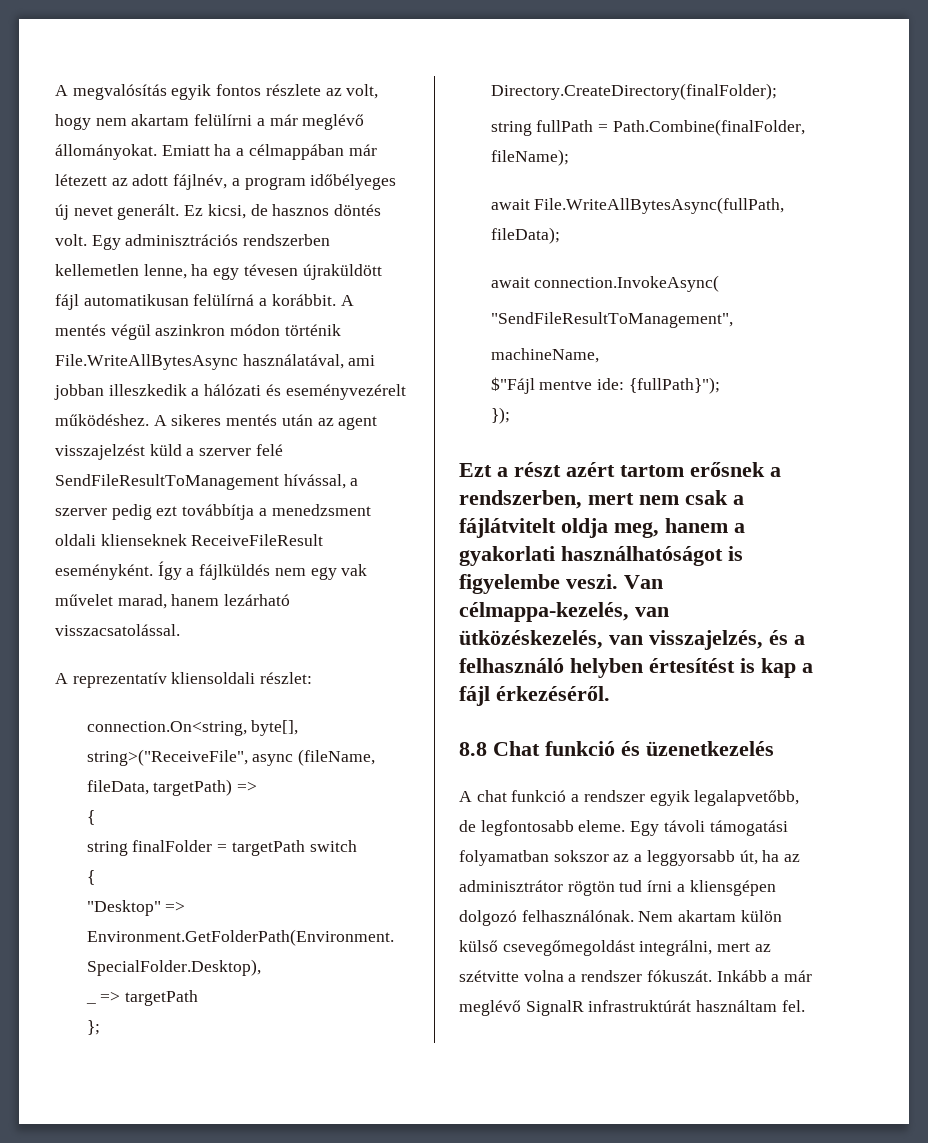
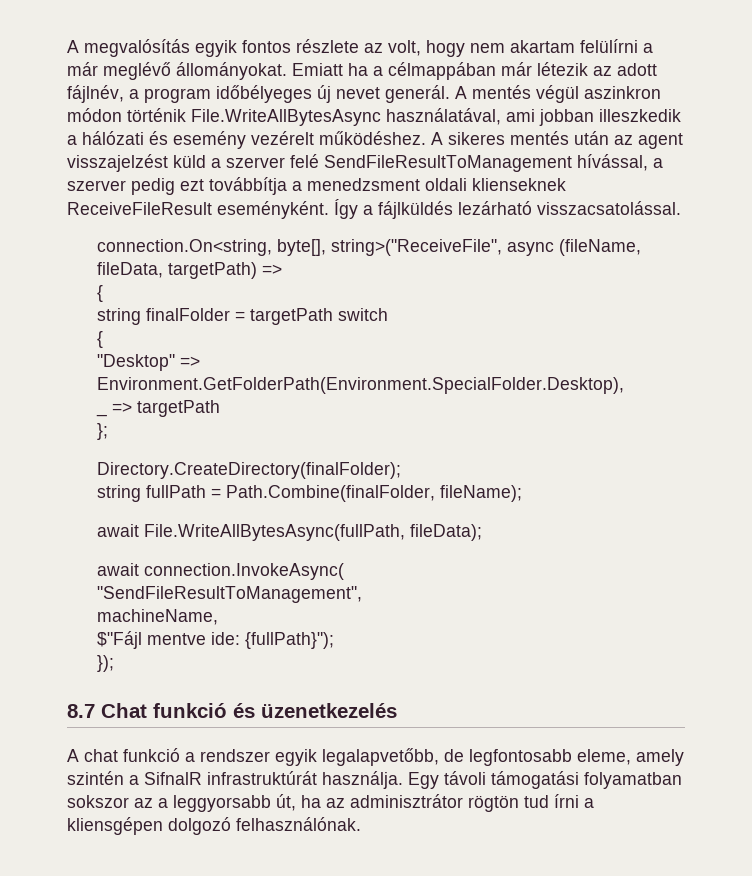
- Emiatt ha a célmappában már létezett az adott fájlnév, a program időbélyeges új nevet generált. Ez kicsi, de hasznos döntés volt. Egy adminisztrációs rendszerben kellemetlen lenne, ha egy tévesen újraküldött fájl automatikusan felülírná a korábbit.
+ Emiatt ha a célmappában már létezik az adott fájlnév, a program időbélyeges új nevet generál.
- A mentés végül aszinkron módon történik File.WriteAllBytesAsync használatával, ami jobban illeszkedik a hálózati és eseményvezérelt működéshez.
+ A mentés végül aszinkron módon történik File.WriteAllBytesAsync használatával, ami jobban illeszkedik a hálózati és esemény vezérelt működéshez.
- Így a fájlküldés nem egy vak művelet marad, hanem lezárható visszacsatolással.
- A reprezentatív kliensoldali részlet:
+ Így a fájlküldés lezárható visszacsatolással.
- Ezt a részt azért tartom erősnek a rendszerben, mert nem csak a fájlátvitelt oldja meg, hanem a gyakorlati használhatóságot is figyelembe veszi. Van célmappa-kezelés, van ütközéskezelés, van visszajelzés, és a felhasználó helyben értesítést is kap a fájl érkezéséről.
- 8.8 Chat funkció és üzenetkezelés
+ 8.7 Chat funkció és üzenetkezelés
- A chat funkció a rendszer egyik legalapvetőbb, de legfontosabb eleme.
+ A chat funkció a rendszer egyik legalapvetőbb, de legfontosabb eleme, amely szintén a SifnalR infrastruktúrát használja.
- Nem akartam külön külső csevegőmegoldást integrálni, mert az szétvitte volna a rendszer fókuszát. Inkább a már meglévő SignalR infrastruktúrát használtam fel.

